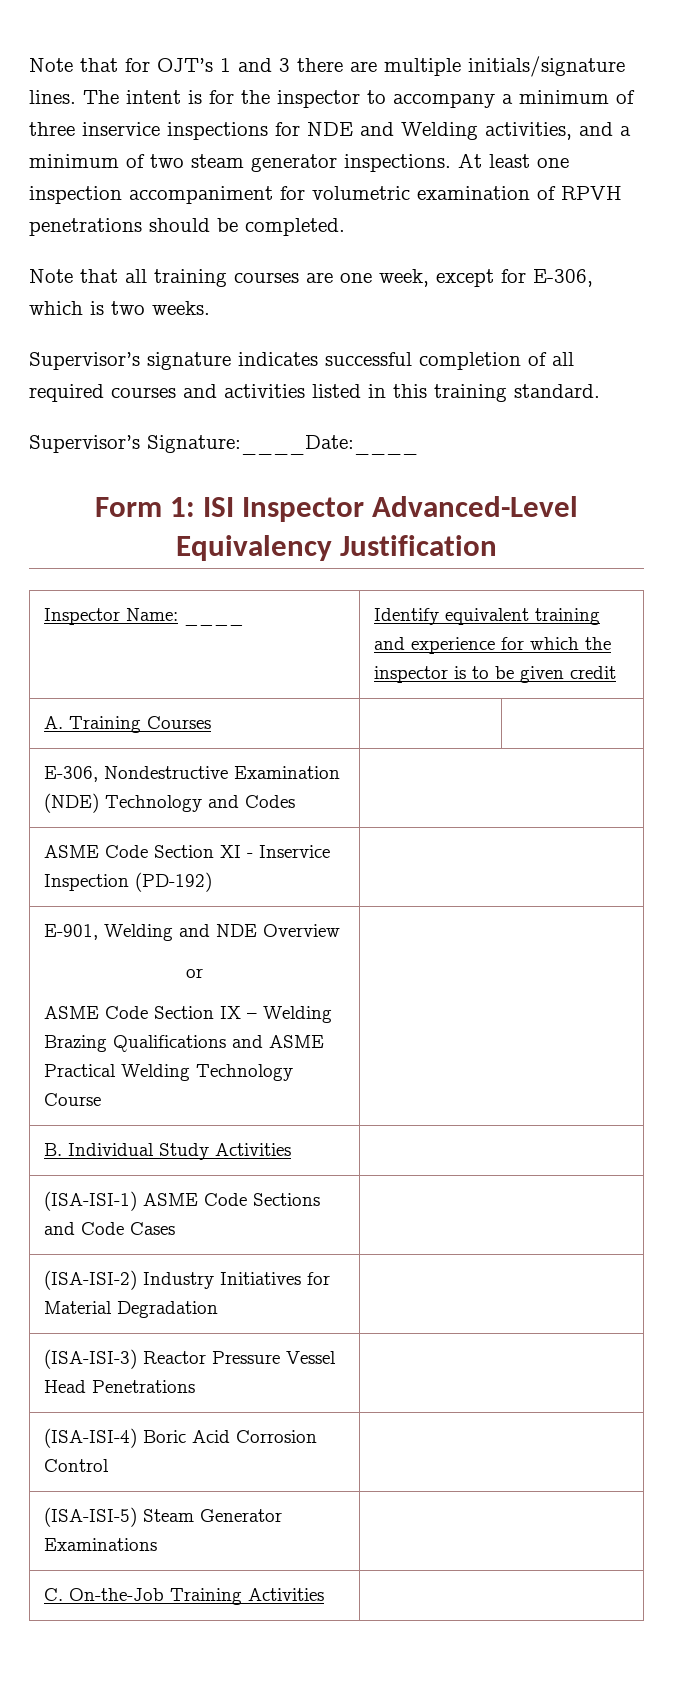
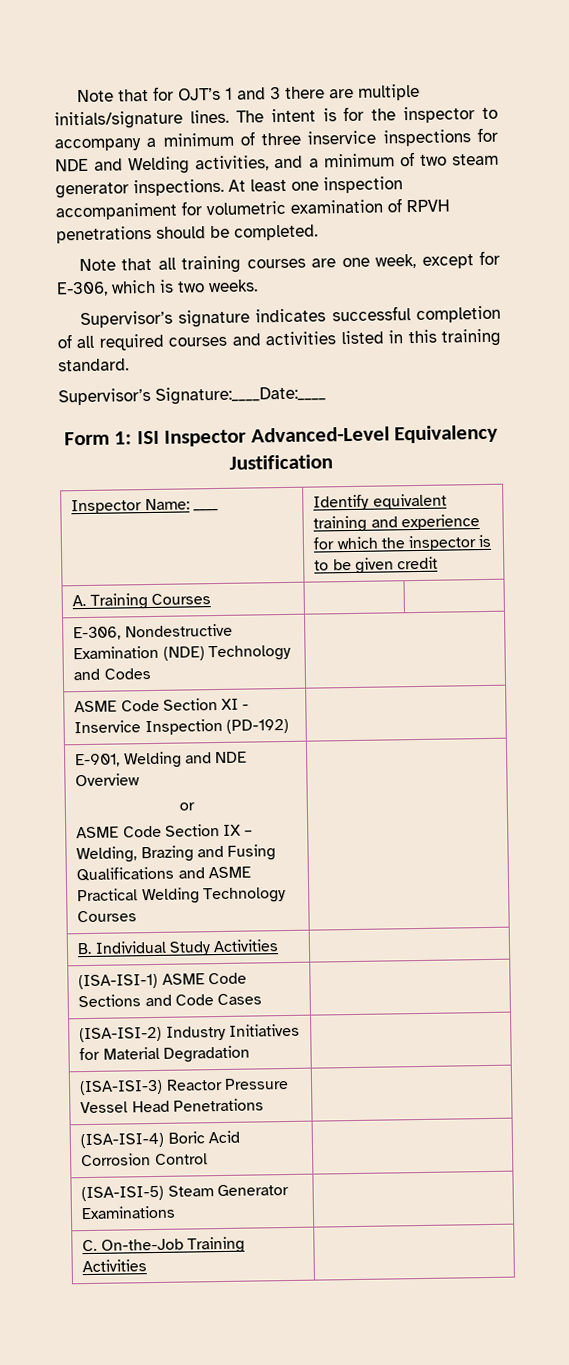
  E-901, Welding and NDE Overview
  or
- ASME Code Section IX – Welding Brazing Qualifications and ASME Practical Welding Technology Course |
+ ASME Code Section IX – Welding, Brazing and Fusing Qualifications and ASME Practical Welding Technology Courses |

